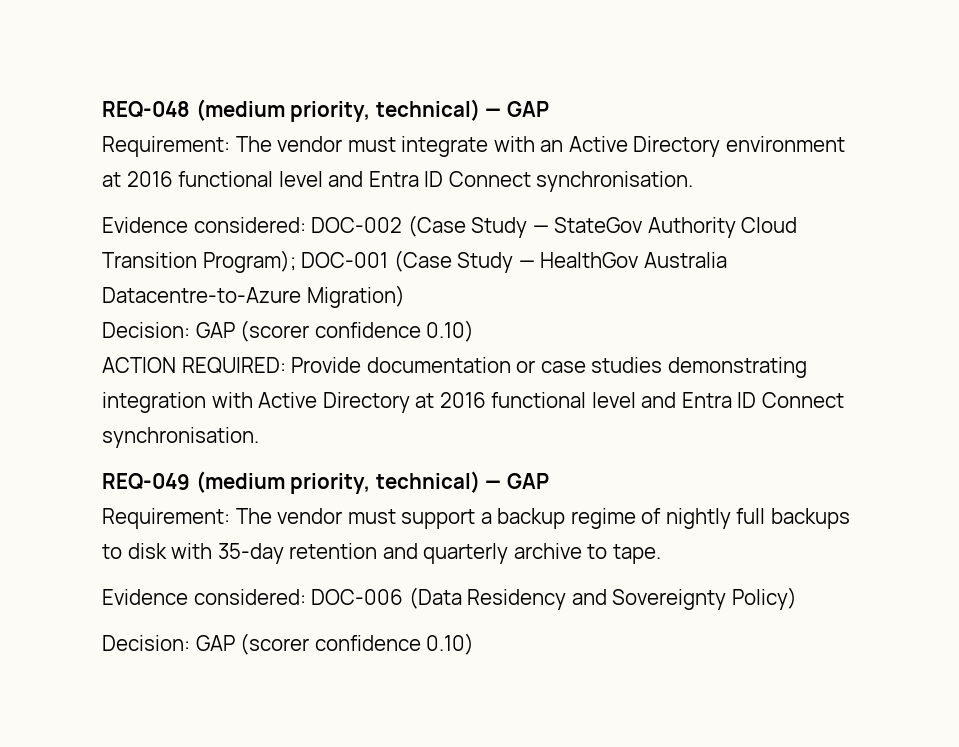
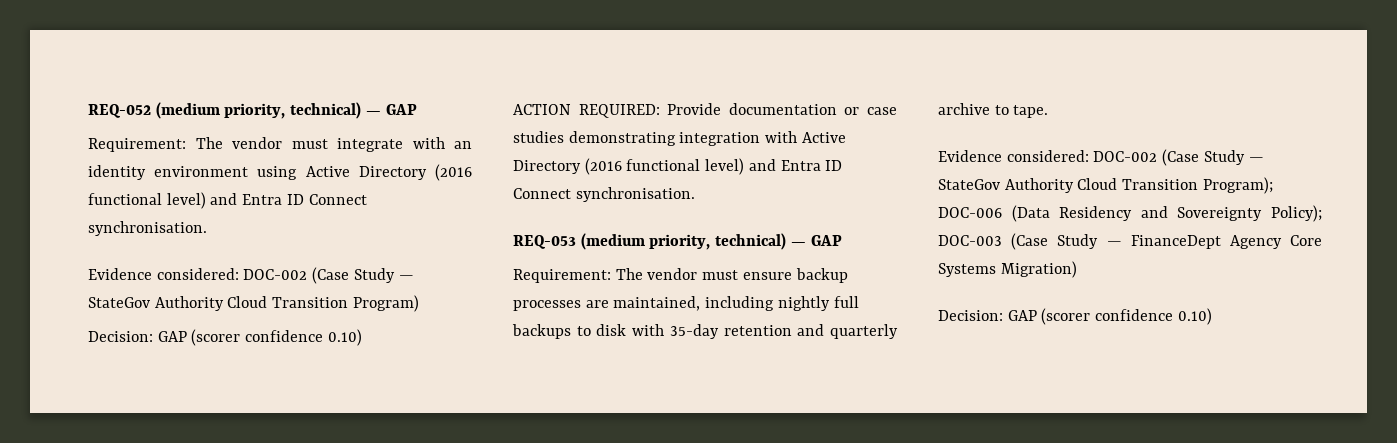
- REQ-048 (medium priority, technical) — GAP
+ REQ-052 (medium priority, technical) — GAP
- Requirement: The vendor must integrate with an Active Directory environment at 2016 functional level and Entra ID Connect synchronisation.
+ Requirement: The vendor must integrate with an identity environment using Active Directory (2016 functional level) and Entra ID Connect synchronisation.
- Evidence considered: DOC-002 (Case Study — StateGov Authority Cloud Transition Program); DOC-001 (Case Study — HealthGov Australia Datacentre-to-Azure Migration)
+ Evidence considered: DOC-002 (Case Study — StateGov Authority Cloud Transition Program)
- ACTION REQUIRED: Provide documentation or case studies demonstrating integration with Active Directory at 2016 functional level and Entra ID Connect synchronisation.
- REQ-049 (medium priority, technical) — GAP
- Requirement: The vendor must support a backup regime of nightly full backups to disk with 35-day retention and quarterly archive to tape.
+ ACTION REQUIRED: Provide documentation or case studies demonstrating integration with Active Directory (2016 functional level) and Entra ID Connect synchronisation.
+ REQ-053 (medium priority, technical) — GAP
+ Requirement: The vendor must ensure backup processes are maintained, including nightly full backups to disk with 35-day retention and quarterly archive to tape.
- Evidence considered: DOC-006 (Data Residency and Sovereignty Policy)
+ Evidence considered: DOC-002 (Case Study — StateGov Authority Cloud Transition Program); DOC-006 (Data Residency and Sovereignty Policy); DOC-003 (Case Study — FinanceDept Agency Core Systems Migration)

